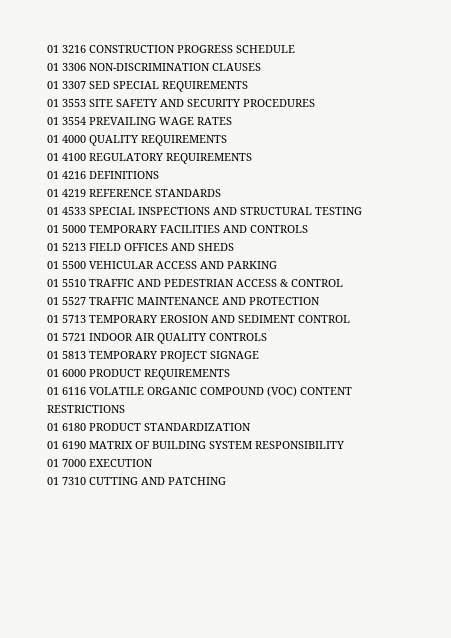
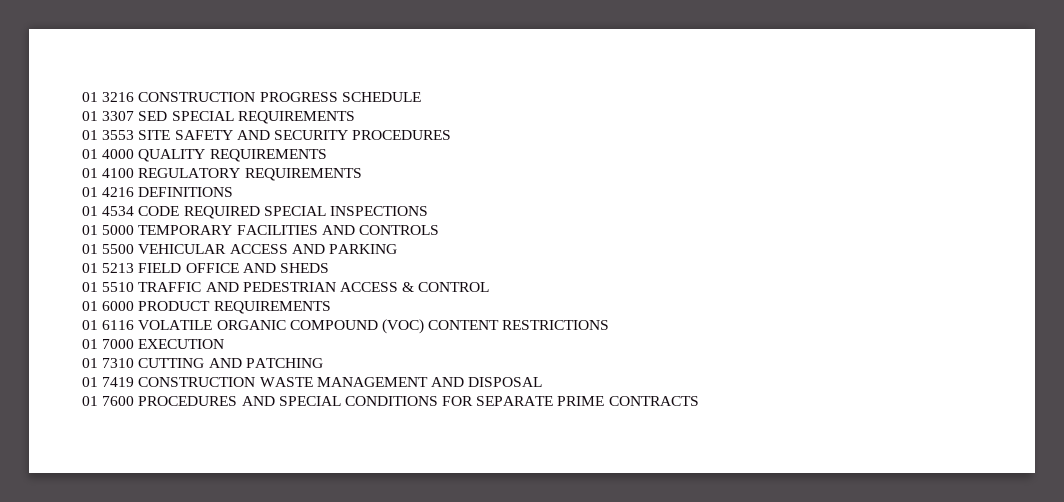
- 01 3306 NON-DISCRIMINATION CLAUSES
- 01 3554 PREVAILING WAGE RATES
- 01 4219 REFERENCE STANDARDS
- 01 4533 SPECIAL INSPECTIONS AND STRUCTURAL TESTING
+ 01 4534 CODE REQUIRED SPECIAL INSPECTIONS
- 01 5213 FIELD OFFICES AND SHEDS
+ 01 5213 FIELD OFFICE AND SHEDS
- 01 5527 TRAFFIC MAINTENANCE AND PROTECTION
- 01 5713 TEMPORARY EROSION AND SEDIMENT CONTROL
- 01 5721 INDOOR AIR QUALITY CONTROLS
- 01 5813 TEMPORARY PROJECT SIGNAGE
- 01 6180 PRODUCT STANDARDIZATION
- 01 6190 MATRIX OF BUILDING SYSTEM RESPONSIBILITY
+ 01 7419 CONSTRUCTION WASTE MANAGEMENT AND DISPOSAL
+ 01 7600 PROCEDURES AND SPECIAL CONDITIONS FOR SEPARATE PRIME CONTRACTS

